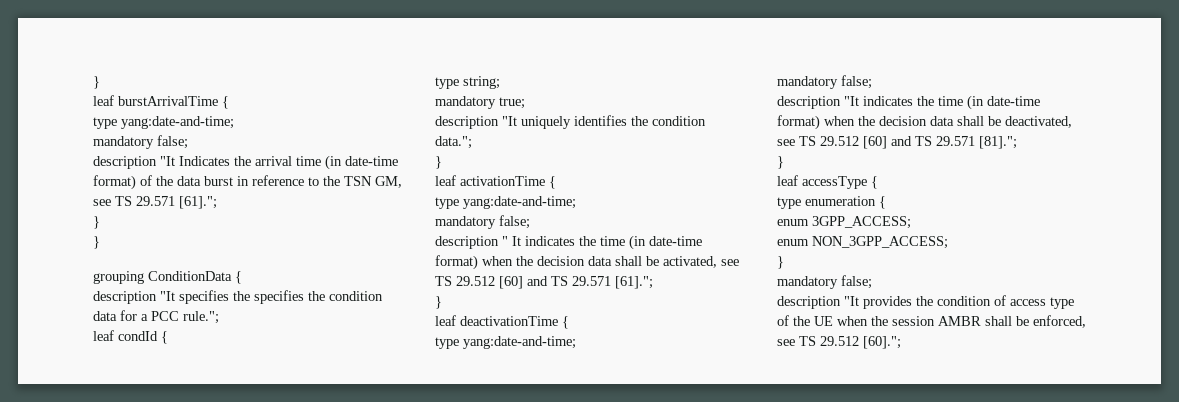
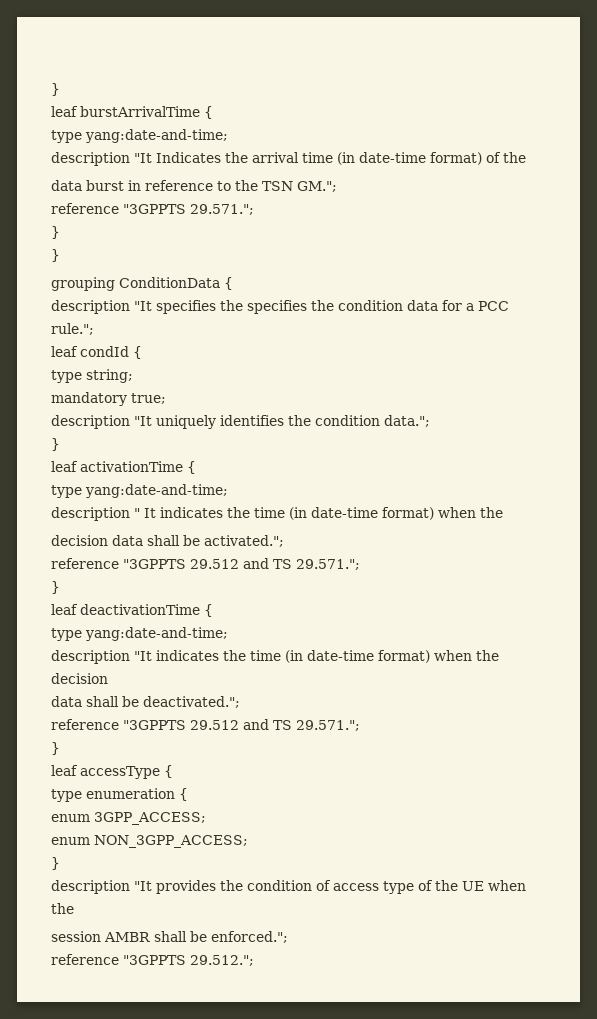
  leaf burstArrivalTime {
  type yang:date-and-time;
- mandatory false;
- description "It Indicates the arrival time (in date-time format) of the data burst in reference to the TSN GM, see TS 29.571 [61].";
+ description "It Indicates the arrival time (in date-time format) of the
+ data burst in reference to the TSN GM.";
+ reference "3GPPTS 29.571.";
  leaf activationTime {
  type yang:date-and-time;
- mandatory false;
- description " It indicates the time (in date-time format) when the decision data shall be activated, see TS 29.512 [60] and TS 29.571 [61].";
+ description " It indicates the time (in date-time format) when the
+ decision data shall be activated.";
+ reference "3GPPTS 29.512 and TS 29.571.";
  leaf deactivationTime {
  type yang:date-and-time;
- mandatory false;
- description "It indicates the time (in date-time format) when the decision data shall be deactivated, see TS 29.512 [60] and TS 29.571 [81].";
+ description "It indicates the time (in date-time format) when the decision
+ data shall be deactivated.";
+ reference "3GPPTS 29.512 and TS 29.571.";
  enum NON_3GPP_ACCESS;
  }
- mandatory false;
- description "It provides the condition of access type of the UE when the session AMBR shall be enforced, see TS 29.512 [60].";
+ description "It provides the condition of access type of the UE when the
+ session AMBR shall be enforced.";
+ reference "3GPPTS 29.512.";

